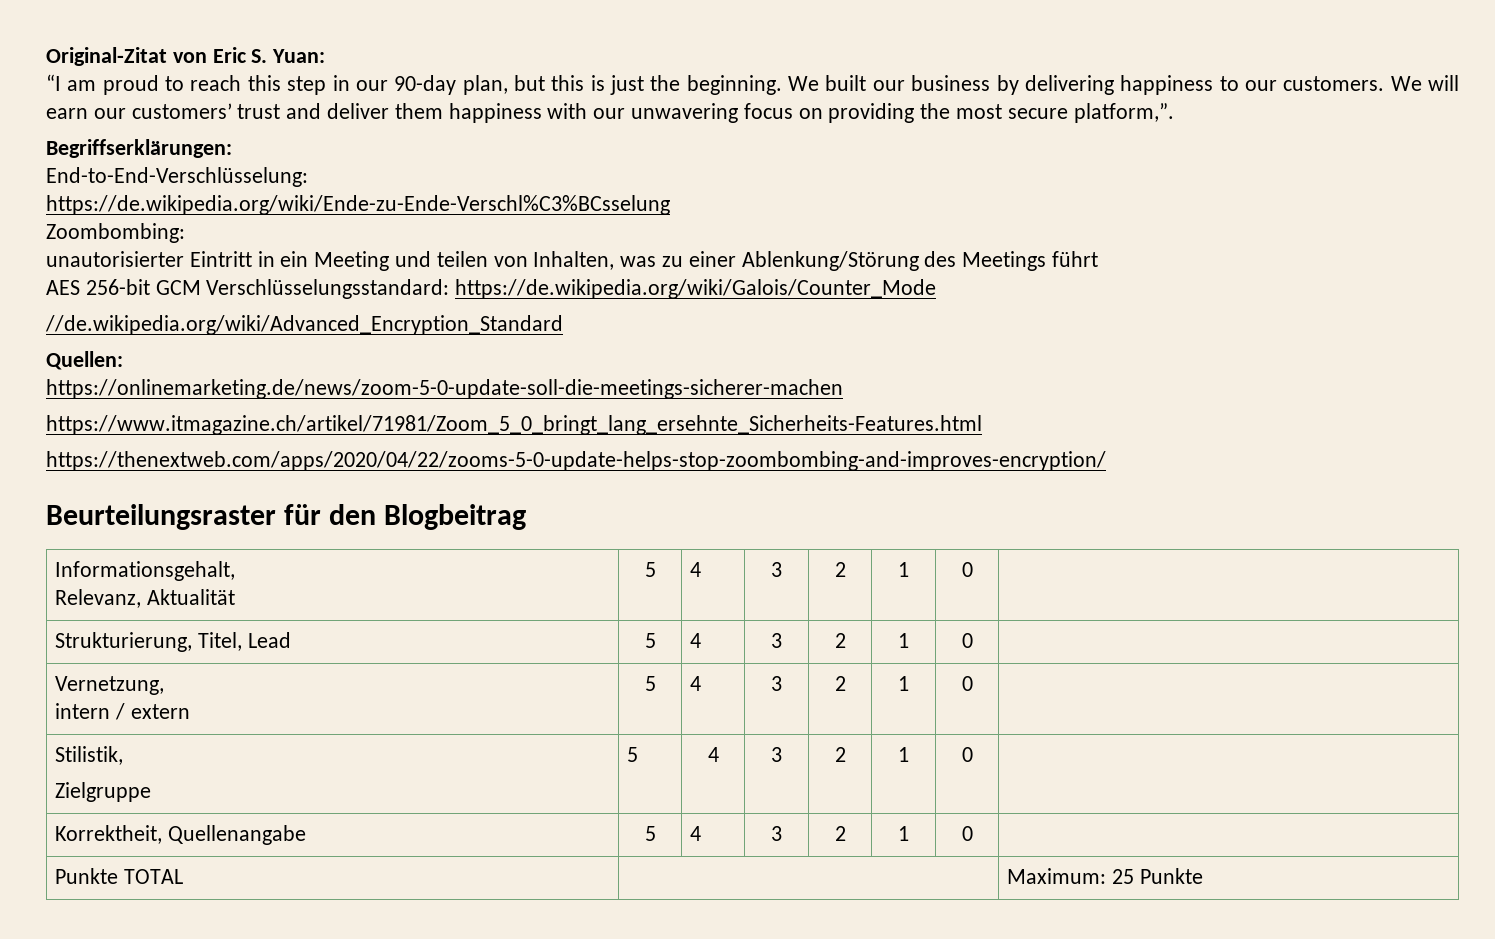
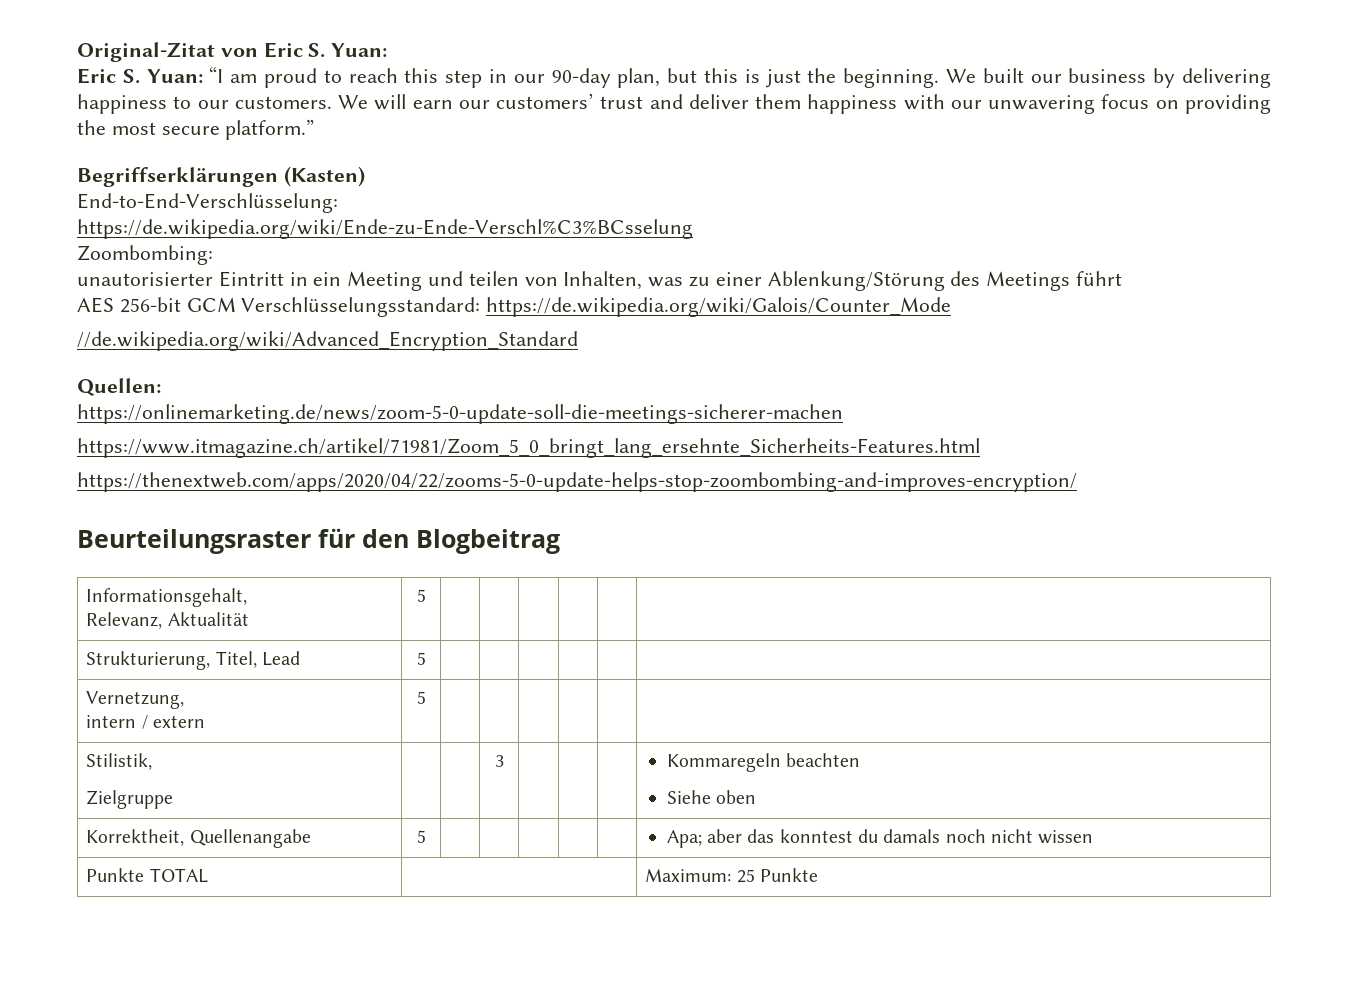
- “I am proud to reach this step in our 90-day plan, but this is just the beginning.
+ Eric S. Yuan: “I am proud to reach this step in our 90-day plan, but this is just the beginning.
- We will earn our customers’ trust and deliver them happiness with our unwavering focus on providing the most secure platform,”.
- Begriffserklärungen:
+ We will earn our customers’ trust and deliver them happiness with our unwavering focus on providing the most secure platform.”
+ Begriffserklärungen (Kasten)
  Informationsgehalt,
- Relevanz, Aktualität | 5 | 4 | 3 | 2 | 1 | 0 |
+ Relevanz, Aktualität | 5 | | | | | |
- Strukturierung, Titel, Lead | 5 | 4 | 3 | 2 | 1 | 0 |
+ Strukturierung, Titel, Lead | 5 | | | | | |
  Vernetzung,
- intern / extern | 5 | 4 | 3 | 2 | 1 | 0 |
+ intern / extern | 5 | | | | | |
  Stilistik,
- Zielgruppe | 5 | 4 | 3 | 2 | 1 | 0 |
+ Zielgruppe | | | 3 | | | | Kommaregeln beachten
+ Siehe oben
- Korrektheit, Quellenangabe | 5 | 4 | 3 | 2 | 1 | 0 |
+ Korrektheit, Quellenangabe | 5 | | | | | | Apa; aber das konntest du damals noch nicht wissen

